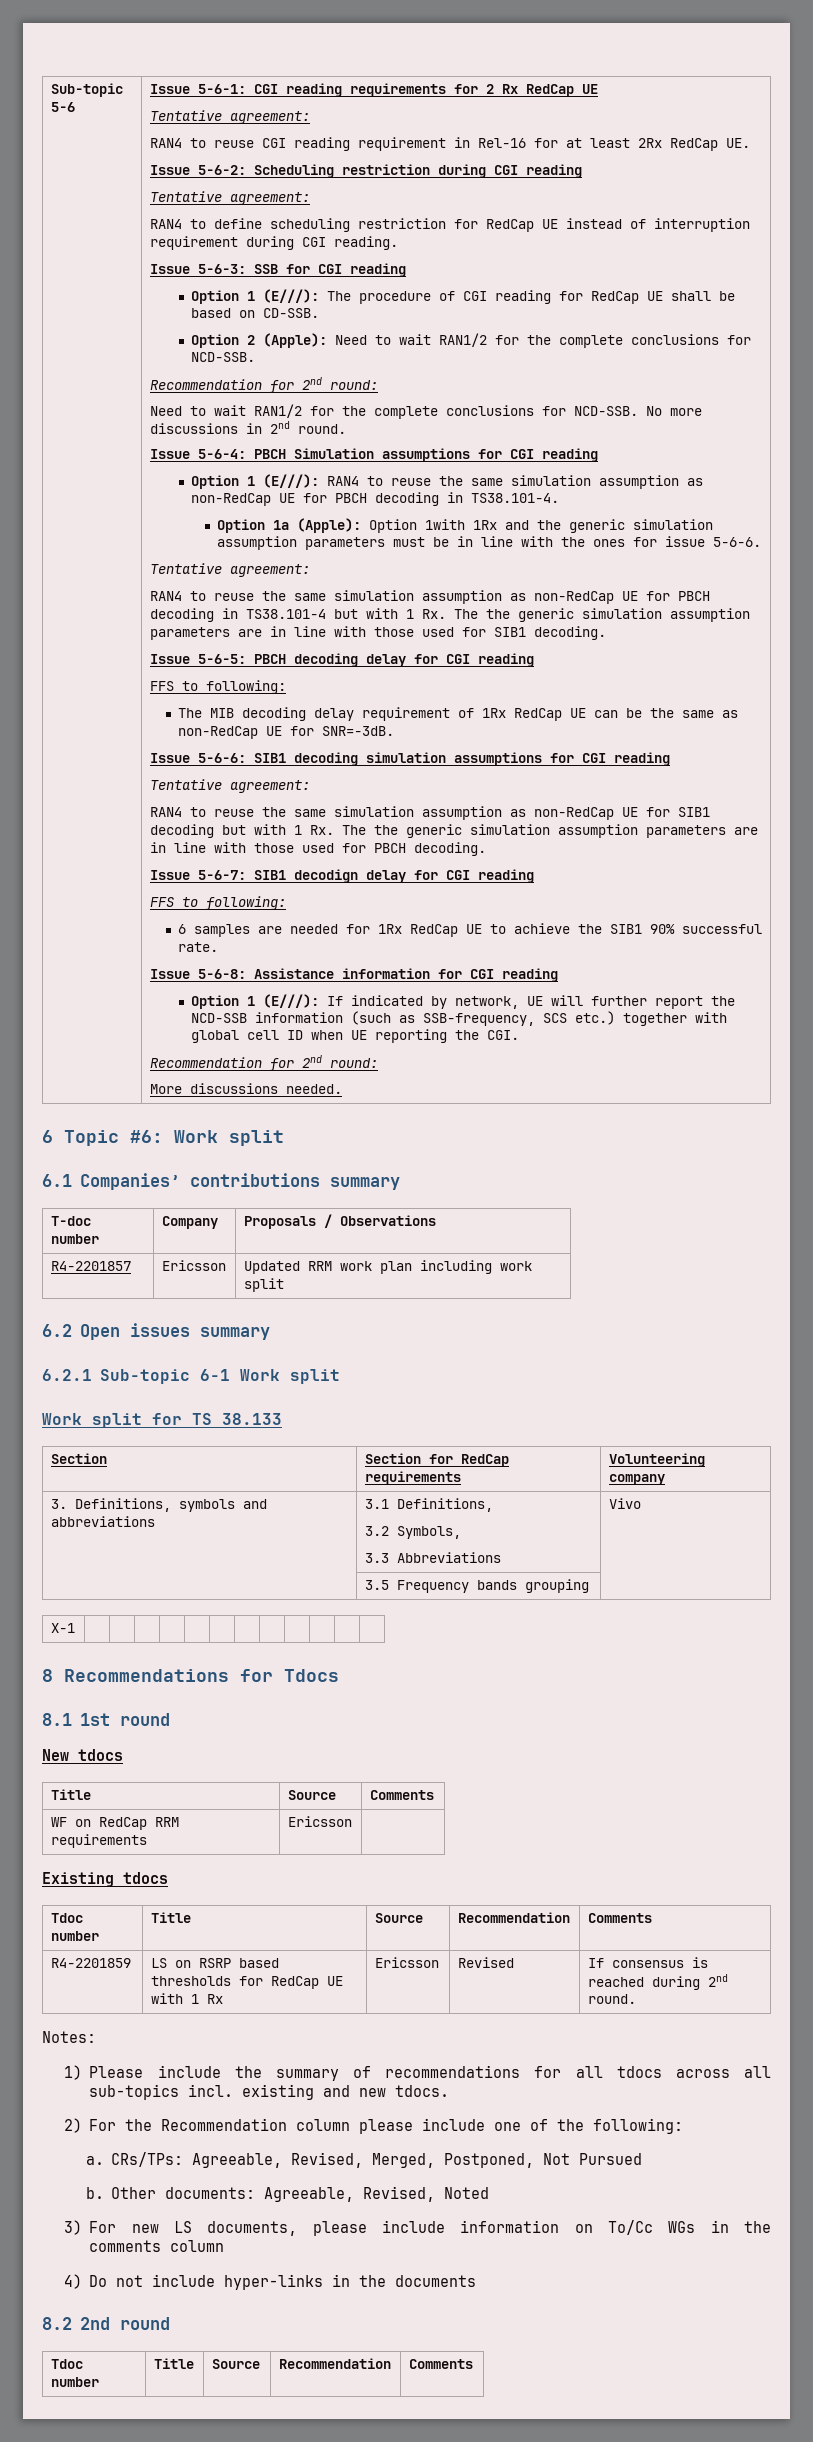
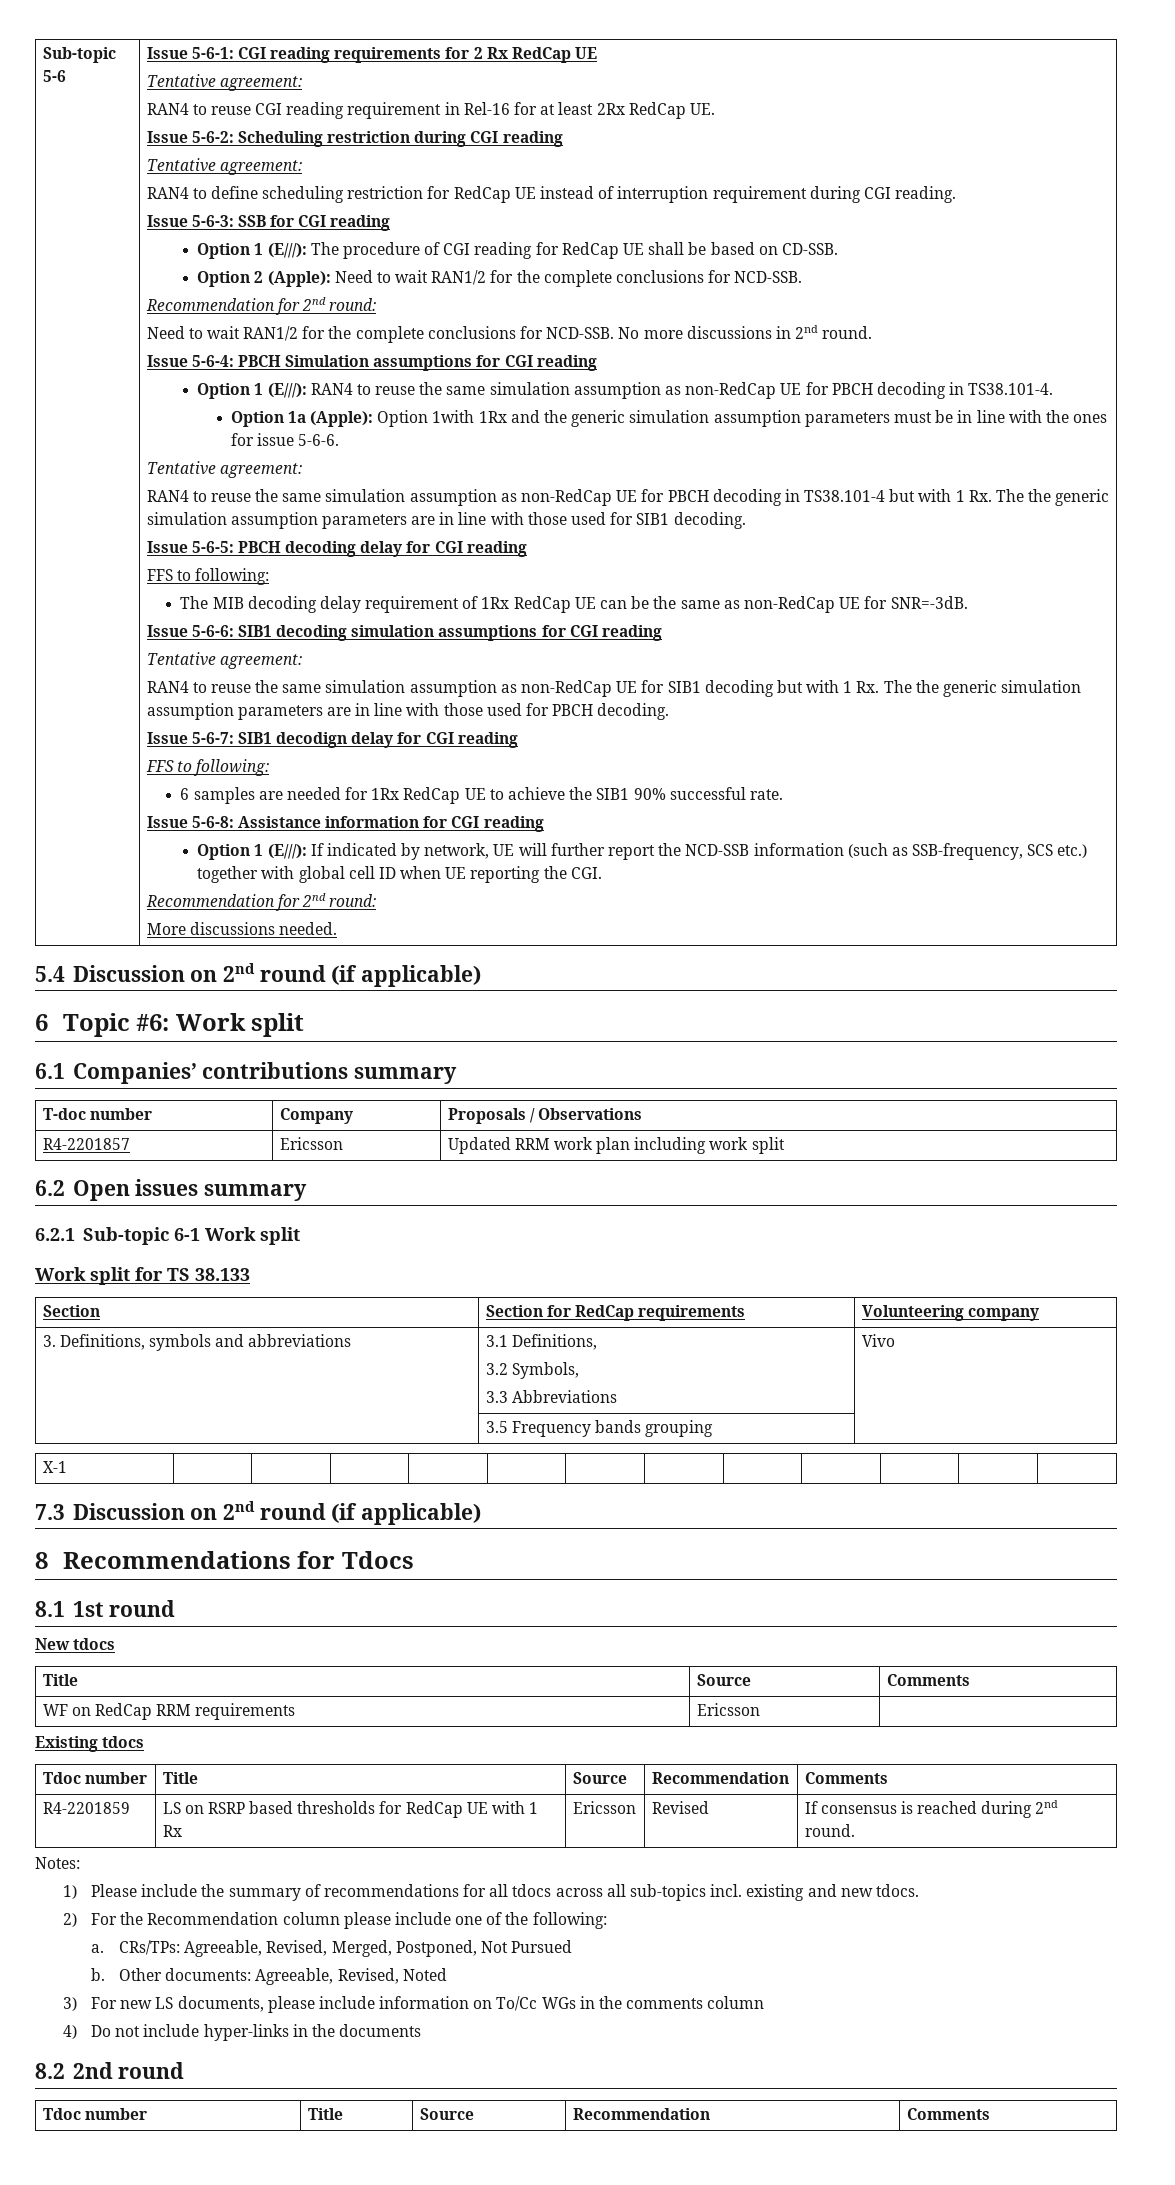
+ 5.4 Discussion on 2nd round (if applicable)
+ 7.3 Discussion on 2nd round (if applicable)

